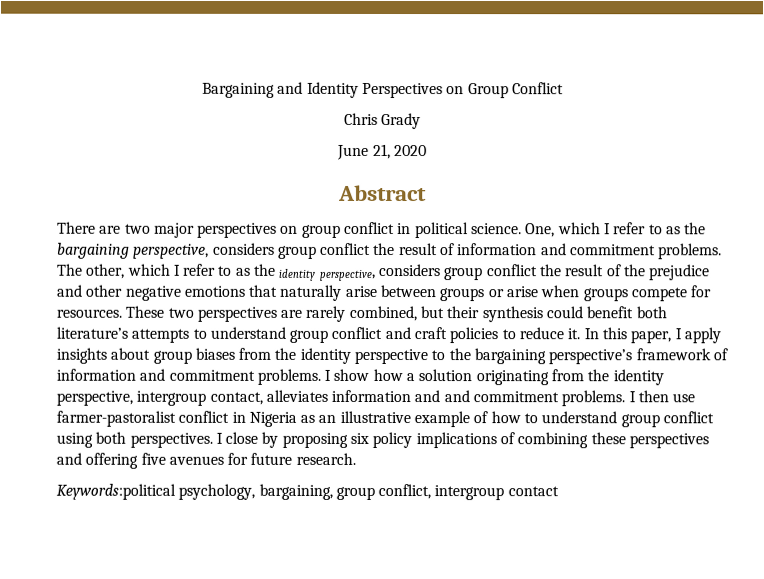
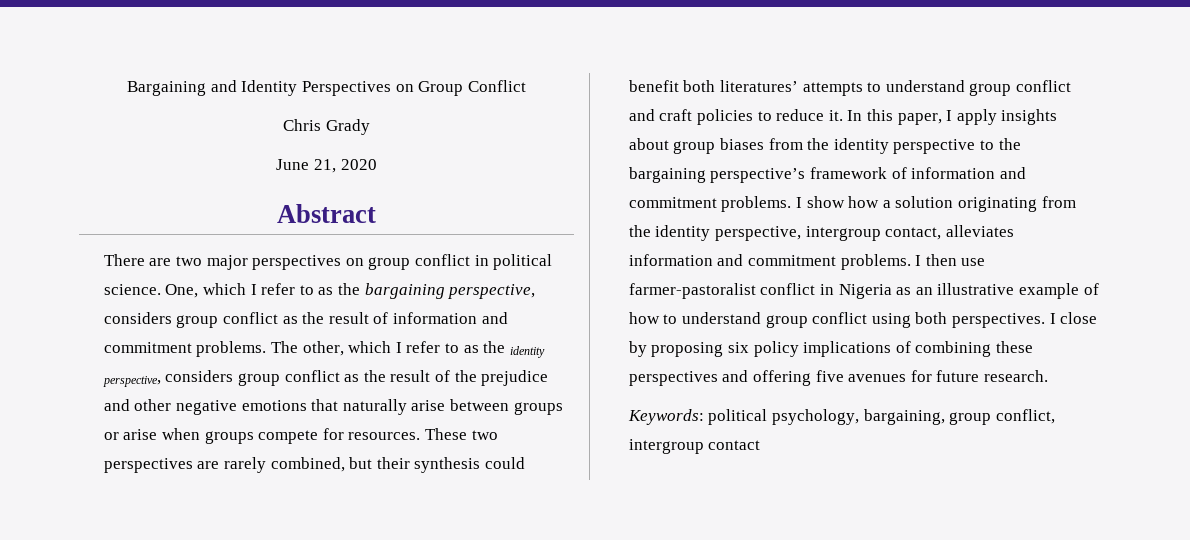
- One, which I refer to as the bargaining perspective, considers group conflict the result of information and commitment problems.
+ One, which I refer to as the bargaining perspective, considers group conflict as the result of information and commitment problems.
- The other, which I refer to as the identity perspective, considers group conflict the result of the prejudice and other negative emotions that naturally arise between groups or arise when groups compete for resources.
+ The other, which I refer to as the identity perspective, considers group conflict as the result of the prejudice and other negative emotions that naturally arise between groups or arise when groups compete for resources.
- These two perspectives are rarely combined, but their synthesis could benefit both literature’s attempts to understand group conflict and craft policies to reduce it.
+ These two perspectives are rarely combined, but their synthesis could benefit both literatures’ attempts to understand group conflict and craft policies to reduce it.
- I show how a solution originating from the identity perspective, intergroup contact, alleviates information and and commitment problems.
+ I show how a solution originating from the identity perspective, intergroup contact, alleviates information and commitment problems.
- Keywords:political psychology, bargaining, group conflict, intergroup contact
+ Keywords: political psychology, bargaining, group conflict, intergroup contact

